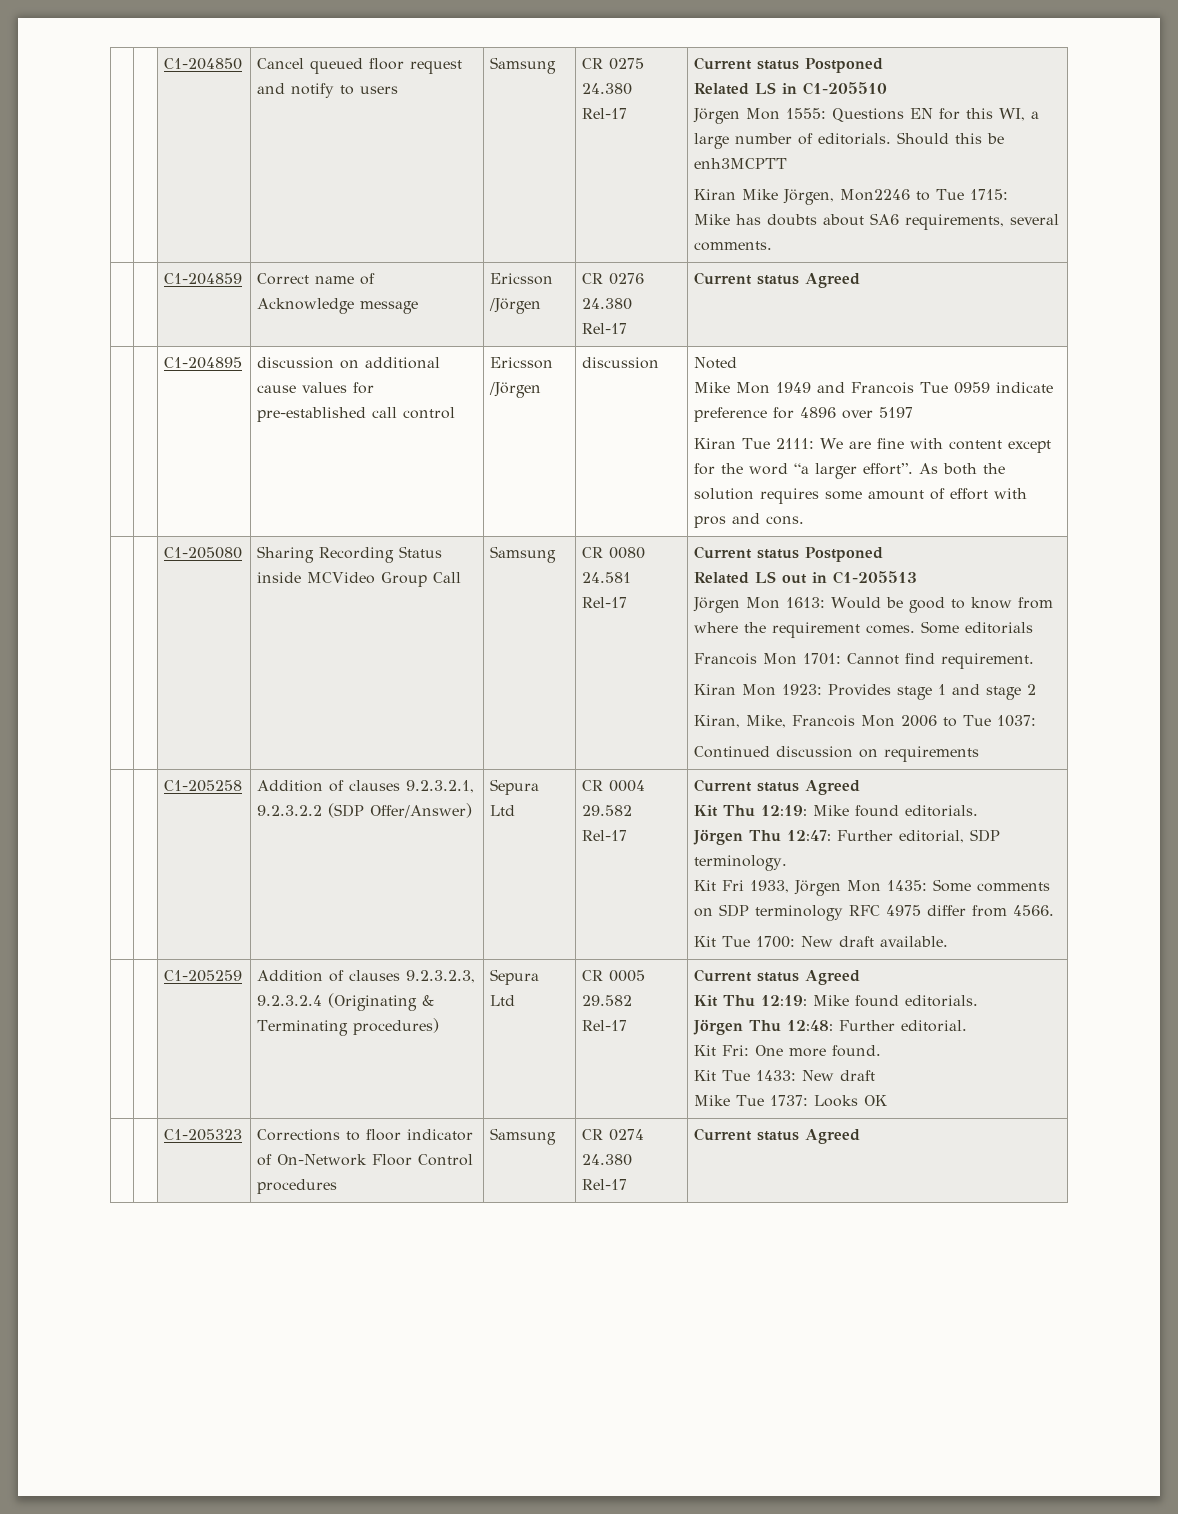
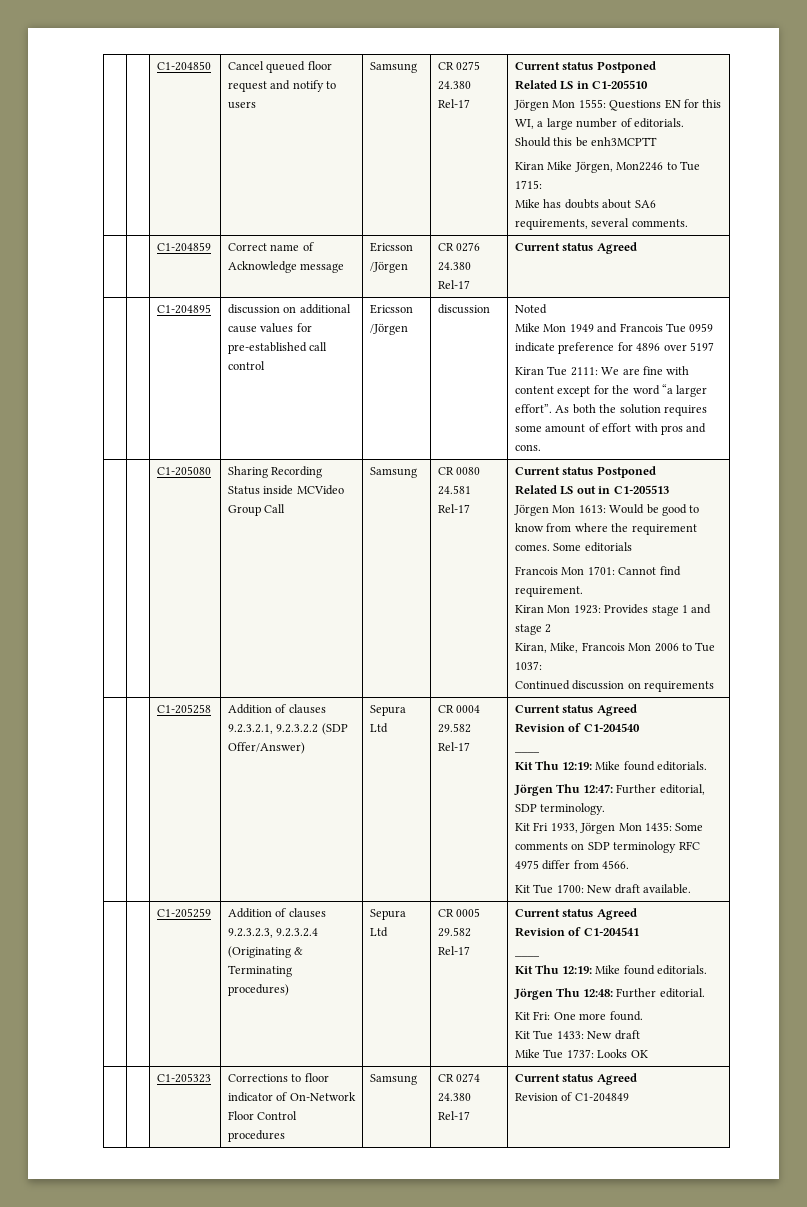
+ Revision of C1-204540
+ ____
+ Revision of C1-204541
+ ____
  | | C1-205323 | Corrections to floor indicator of On-Network Floor Control procedures | Samsung | CR 0274 24.380 Rel-17 | Current status Agreed
+ Revision of C1-204849

